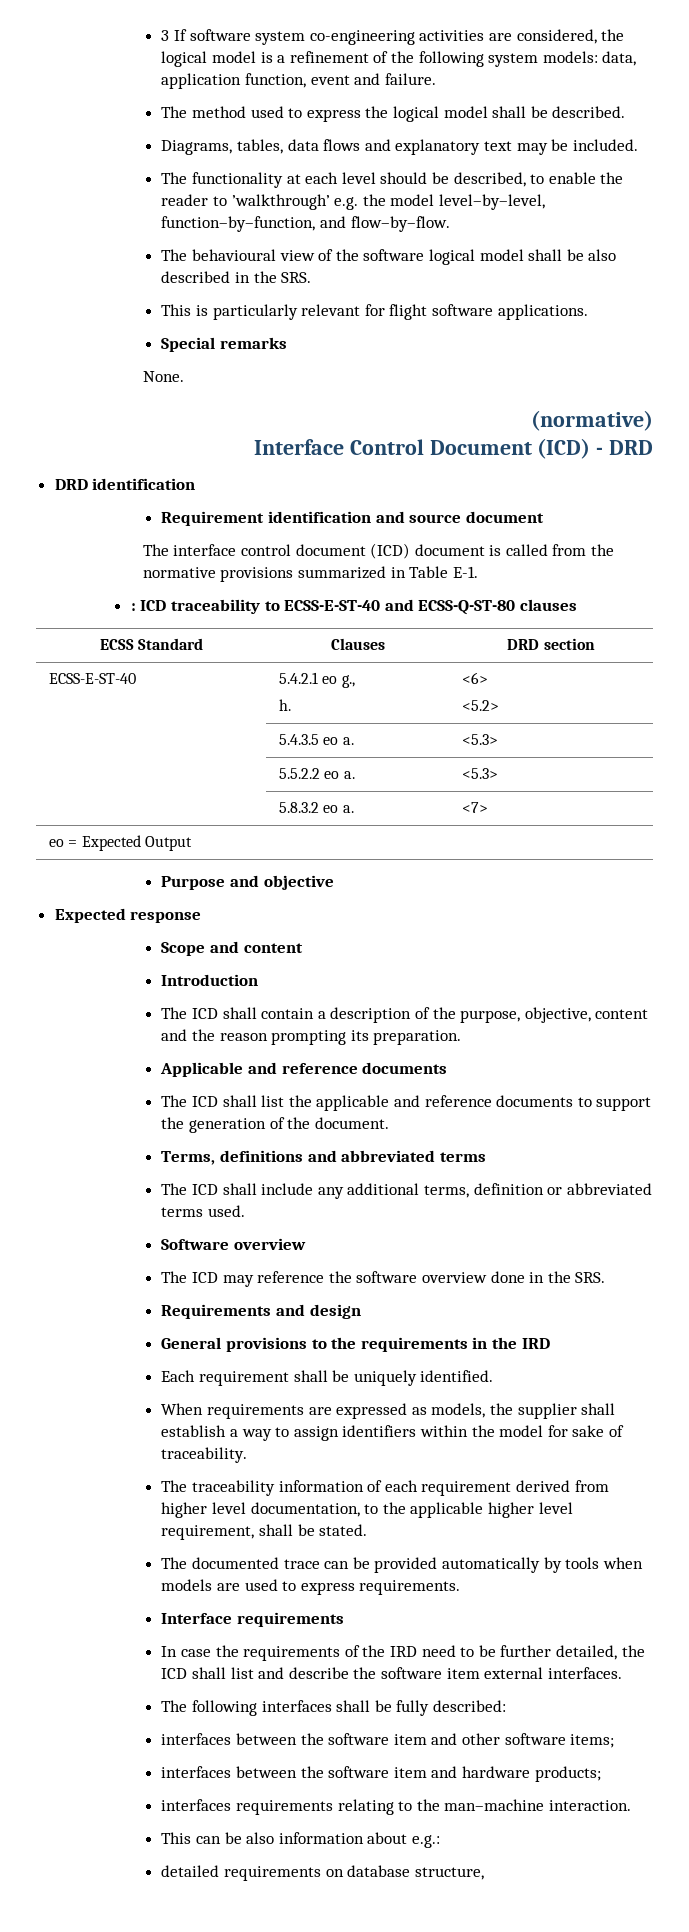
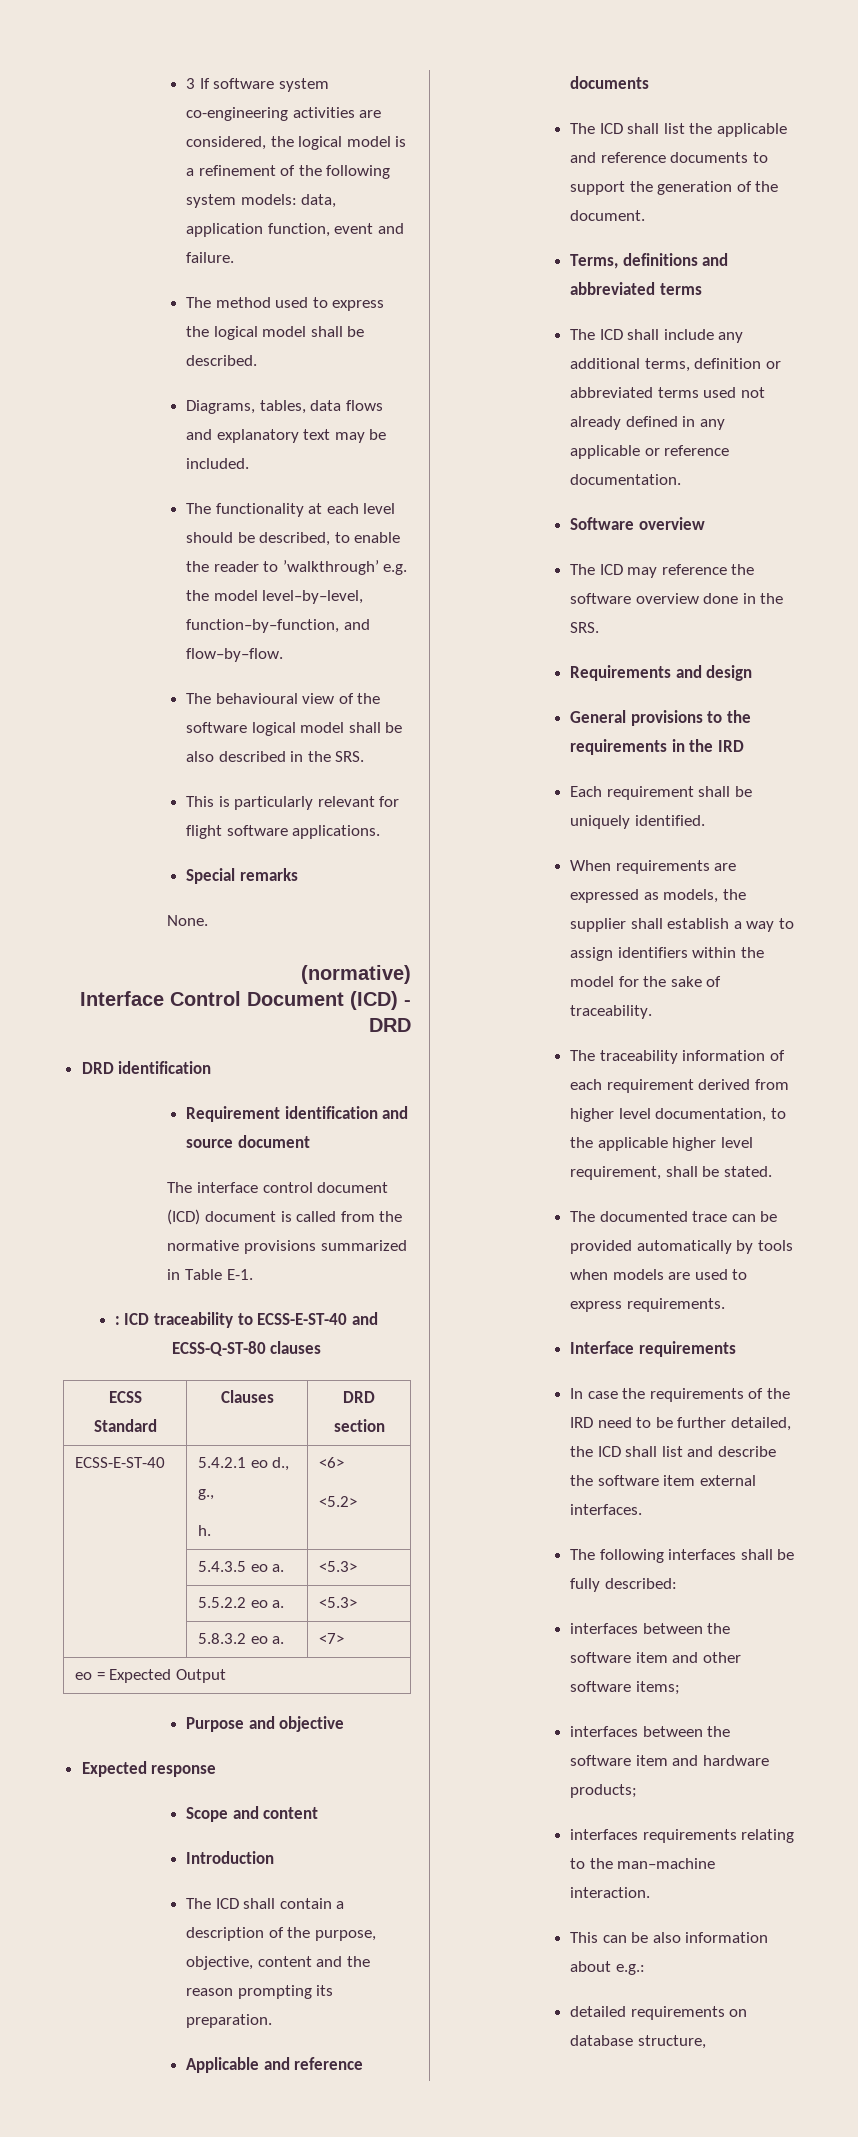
- ECSS-E-ST-40 | 5.4.2.1 eo g.,
+ ECSS-E-ST-40 | 5.4.2.1 eo d., g.,
- The ICD shall include any additional terms, definition or abbreviated terms used.
+ The ICD shall include any additional terms, definition or abbreviated terms used not already defined in any applicable or reference documentation.
- When requirements are expressed as models, the supplier shall establish a way to assign identifiers within the model for sake of traceability.
+ When requirements are expressed as models, the supplier shall establish a way to assign identifiers within the model for the sake of traceability.

